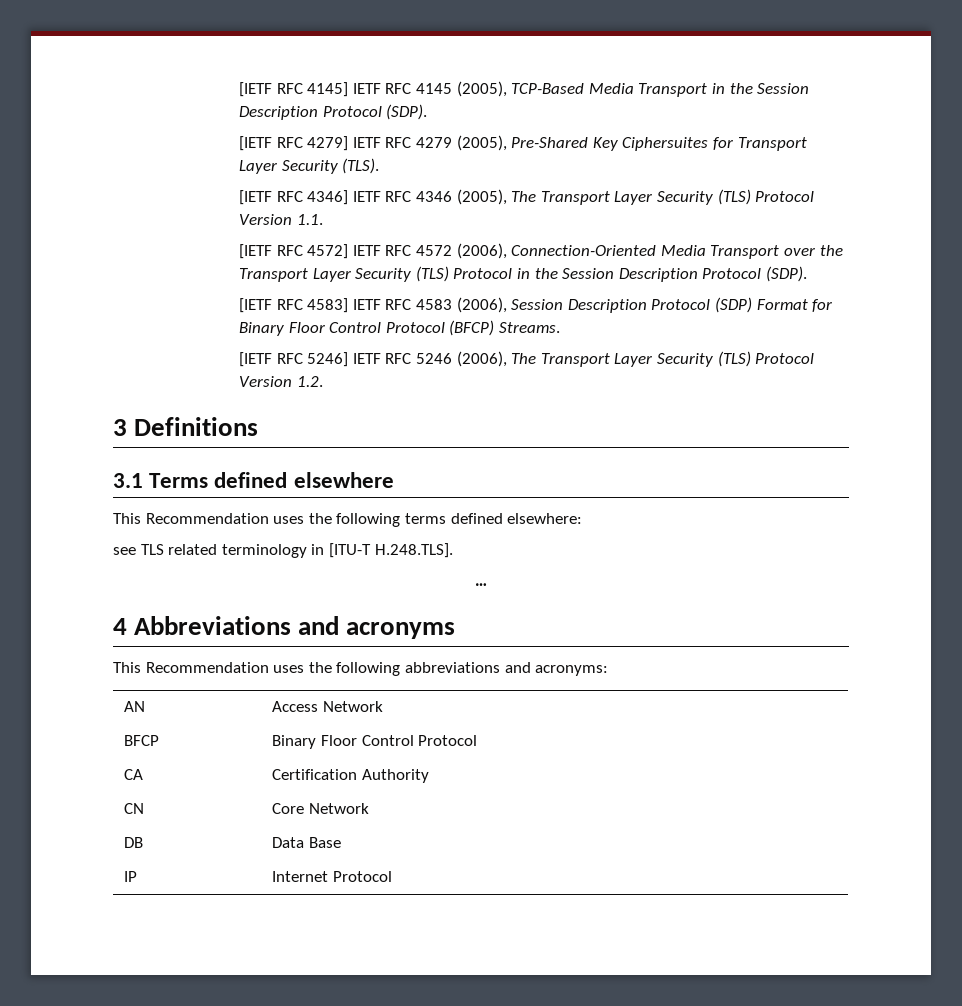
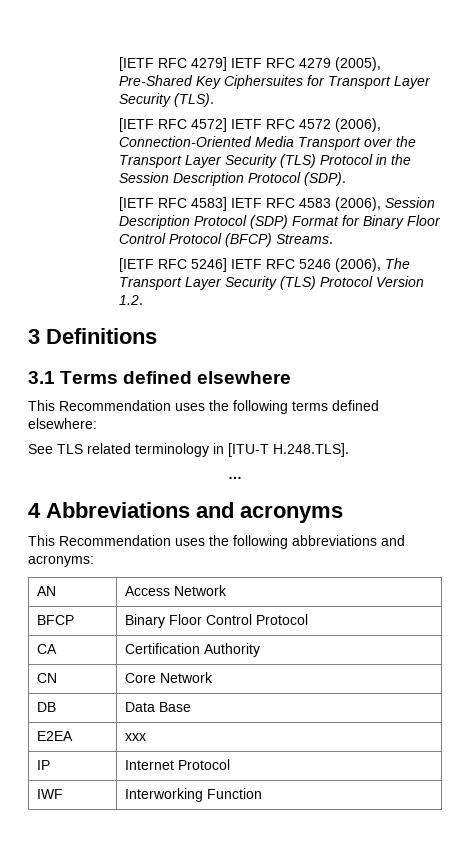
- [IETF RFC 4145] IETF RFC 4145 (2005), TCP-Based Media Transport in the Session Description Protocol (SDP).
- [IETF RFC 4346] IETF RFC 4346 (2005), The Transport Layer Security (TLS) Protocol Version 1.1.
- see TLS related terminology in [ITU-T H.248.TLS].
+ See TLS related terminology in [ITU-T H.248.TLS].
+ E2EA | xxx
+ IWF | Interworking Function

